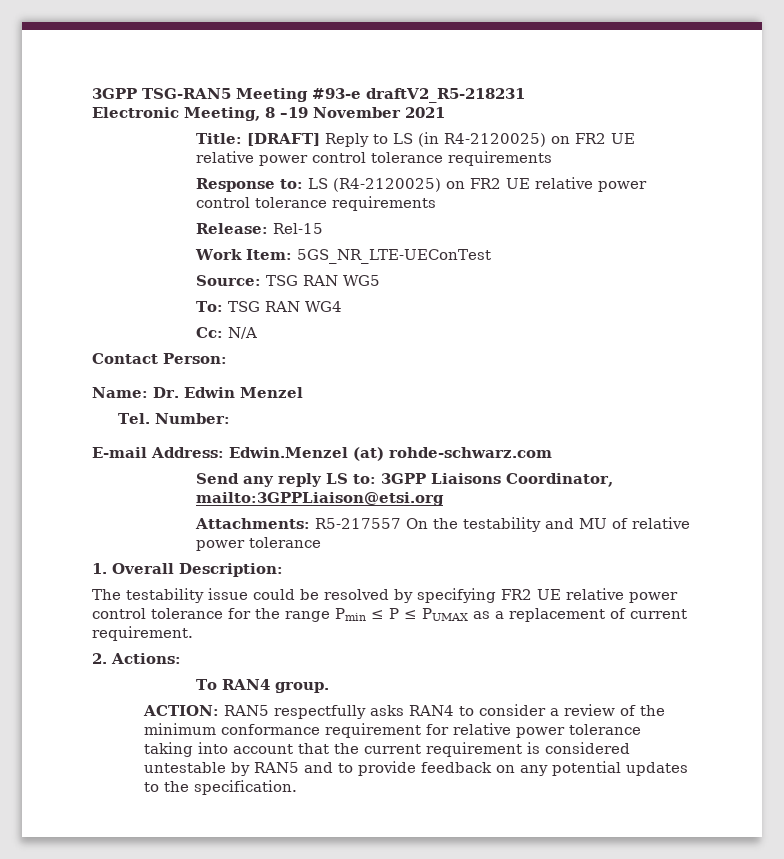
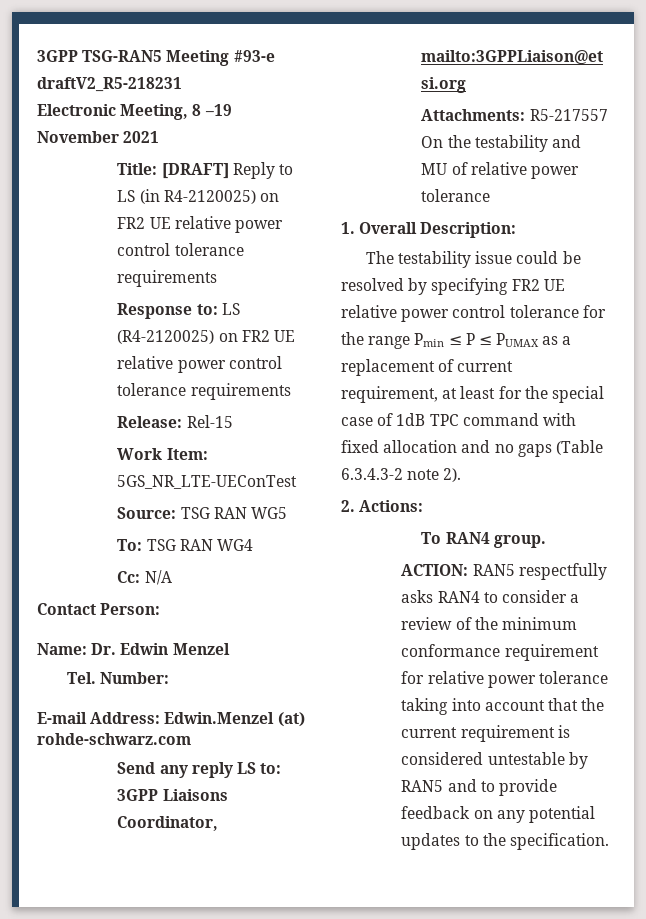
- The testability issue could be resolved by specifying FR2 UE relative power control tolerance for the range Pmin ≤ P ≤ PUMAX as a replacement of current requirement.
+ The testability issue could be resolved by specifying FR2 UE relative power control tolerance for the range Pmin ≤ P ≤ PUMAX as a replacement of current requirement, at least for the special case of 1dB TPC command with fixed allocation and no gaps (Table 6.3.4.3-2 note 2).

